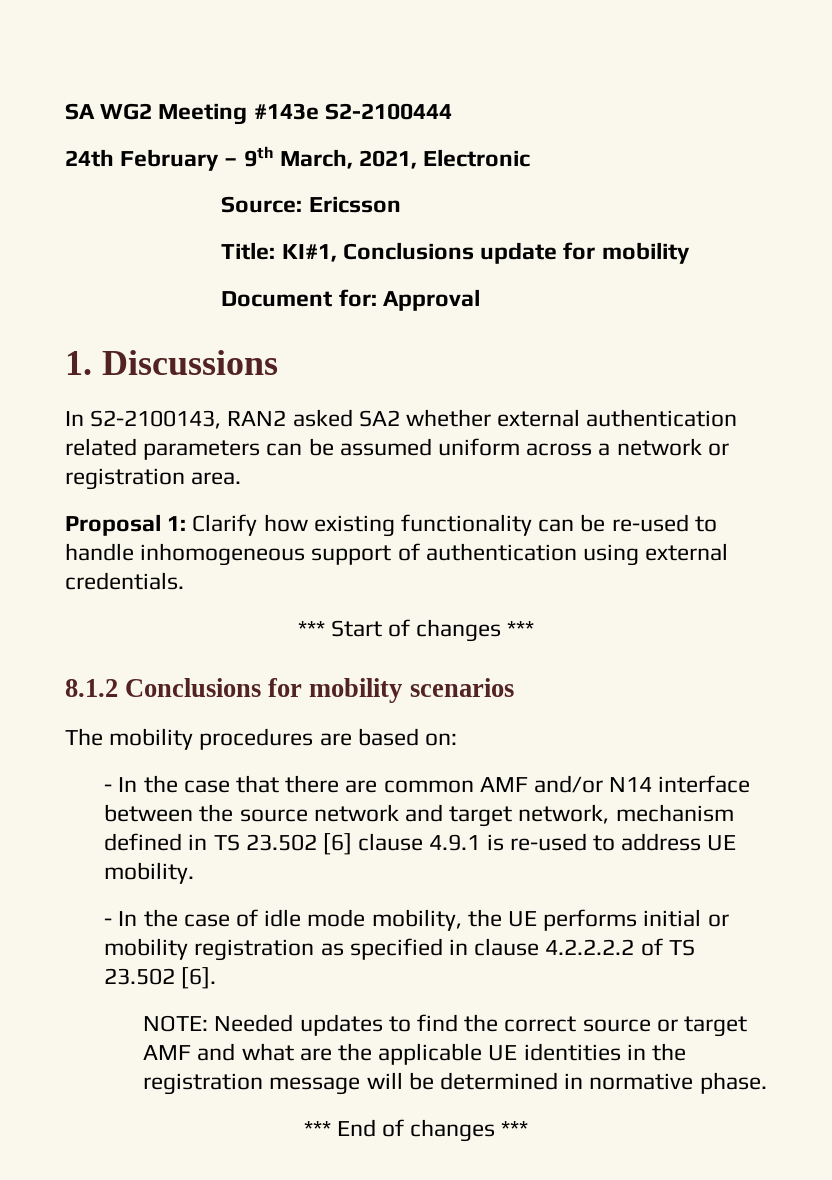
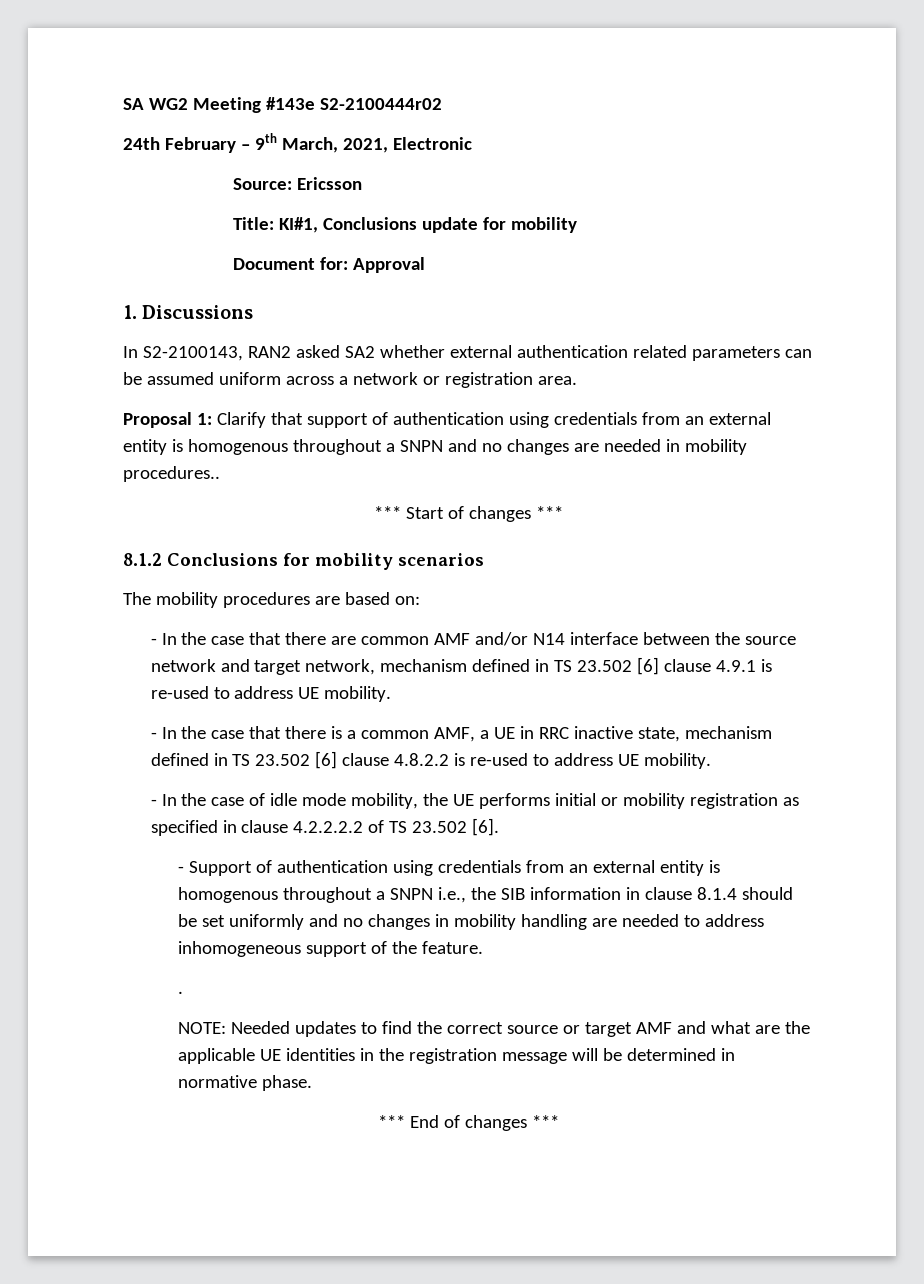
- SA WG2 Meeting #143e S2-2100444
+ SA WG2 Meeting #143e S2-2100444r02
- Proposal 1: Clarify how existing functionality can be re-used to handle inhomogeneous support of authentication using external credentials.
+ Proposal 1: Clarify that support of authentication using credentials from an external entity is homogenous throughout a SNPN and no changes are needed in mobility procedures..
+ - In the case that there is a common AMF, a UE in RRC inactive state, mechanism defined in TS 23.502 [6] clause 4.8.2.2 is re-used to address UE mobility.
+ - Support of authentication using credentials from an external entity is homogenous throughout a SNPN i.e., the SIB information in clause 8.1.4 should be set uniformly and no changes in mobility handling are needed to address inhomogeneous support of the feature.
+ .

